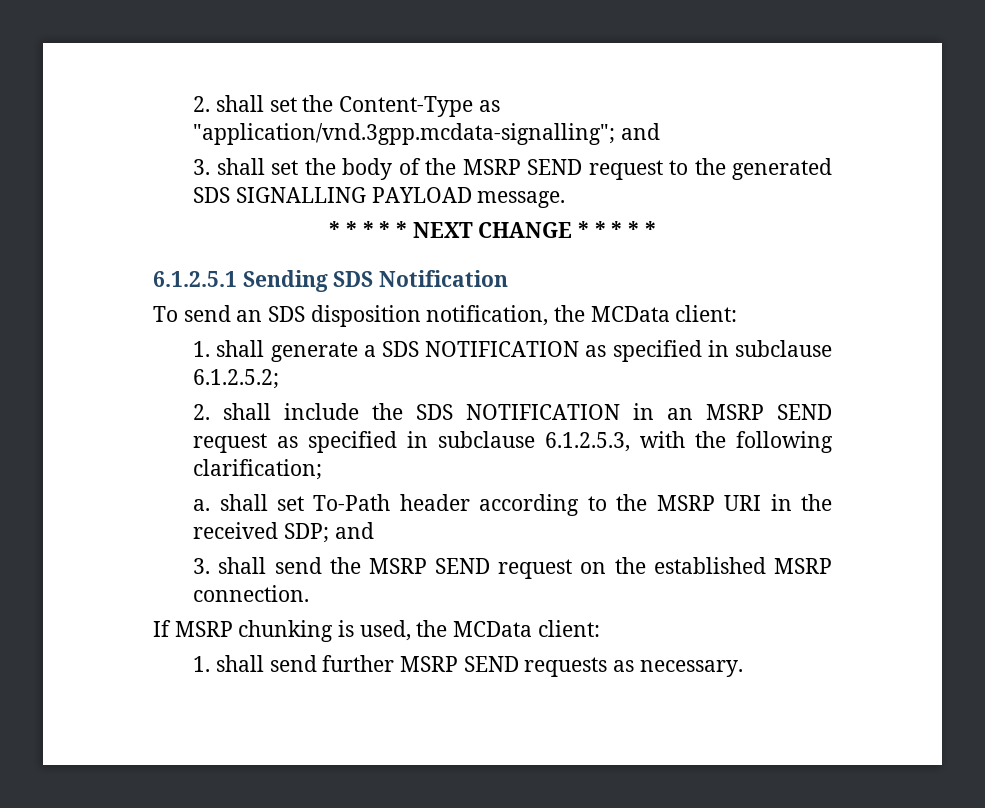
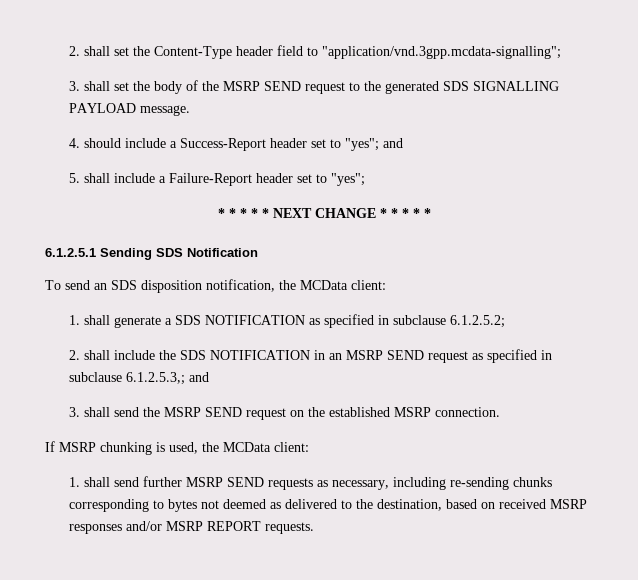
- 2. shall set the Content-Type as "application/vnd.3gpp.mcdata-signalling"; and
+ 2. shall set the Content-Type header field to "application/vnd.3gpp.mcdata-signalling";
+ 4. should include a Success-Report header set to "yes"; and
+ 5. shall include a Failure-Report header set to "yes";
- 2. shall include the SDS NOTIFICATION in an MSRP SEND request as specified in subclause 6.1.2.5.3, with the following clarification;
- a. shall set To-Path header according to the MSRP URI in the received SDP; and
+ 2. shall include the SDS NOTIFICATION in an MSRP SEND request as specified in subclause 6.1.2.5.3,; and
- 1. shall send further MSRP SEND requests as necessary.
+ 1. shall send further MSRP SEND requests as necessary, including re-sending chunks corresponding to bytes not deemed as delivered to the destination, based on received MSRP responses and/or MSRP REPORT requests.

